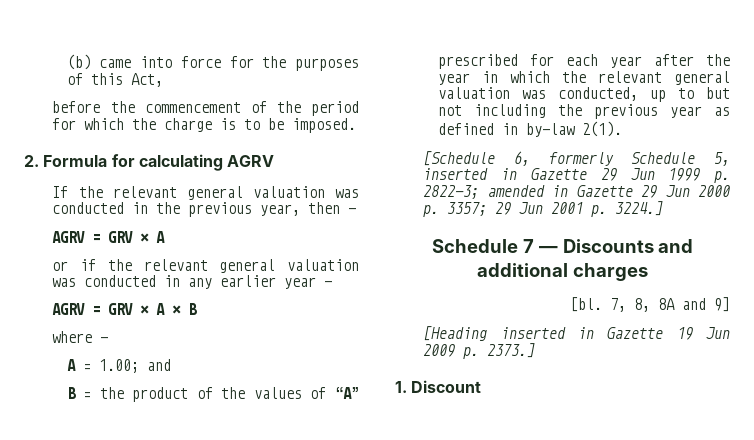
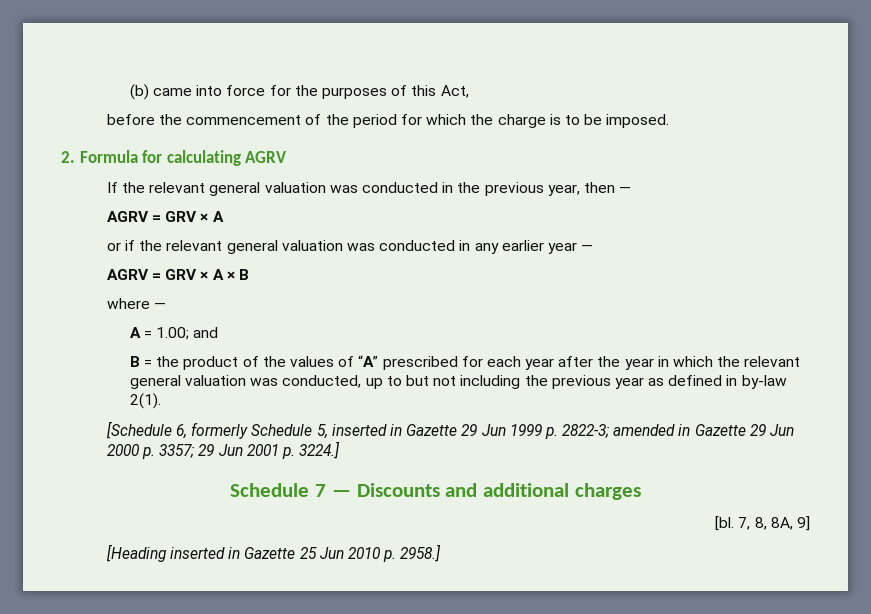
- 7, 8, 8A and 9]
+ 7, 8, 8A, 9]
- [Heading inserted in Gazette 19 Jun 2009 p. 2373.]
- 1. Discount
+ [Heading inserted in Gazette 25 Jun 2010 p. 2958.]

